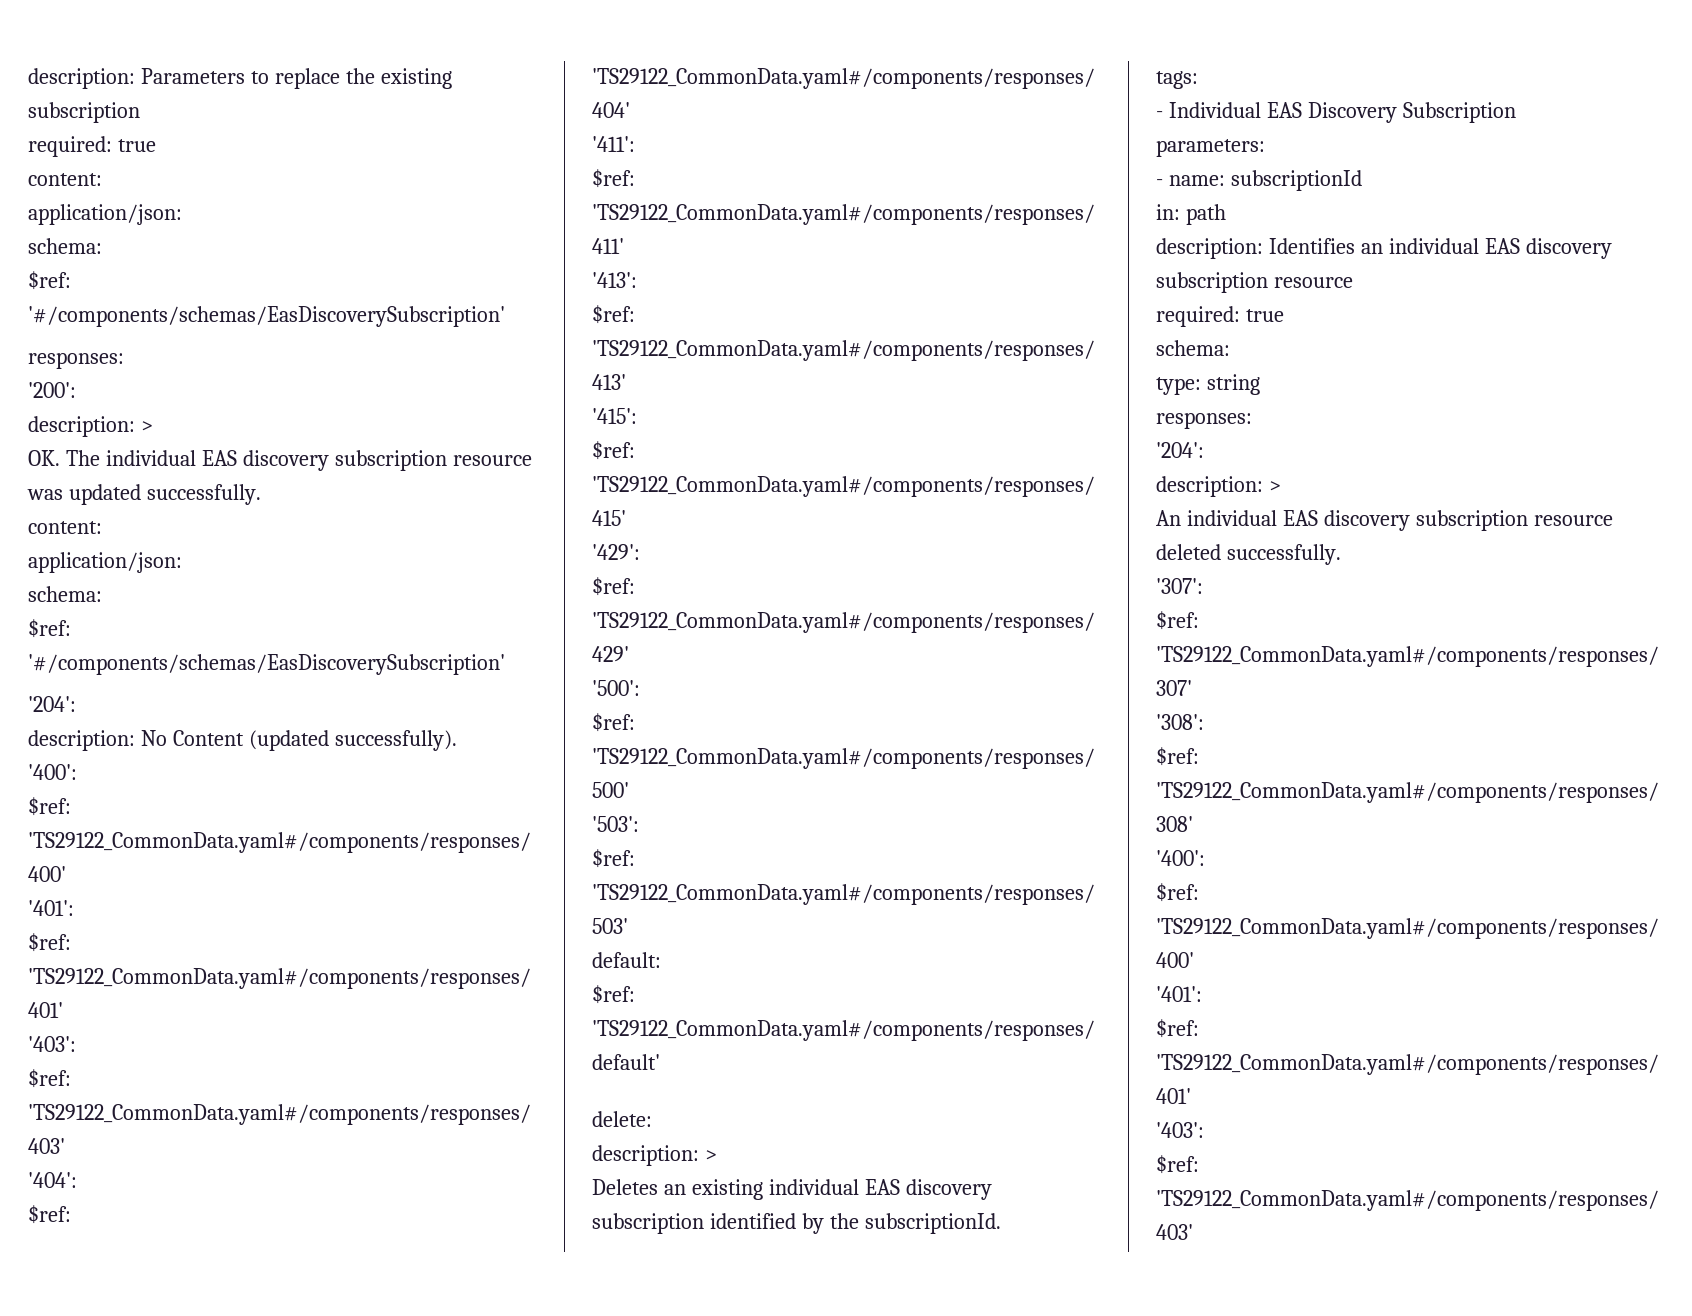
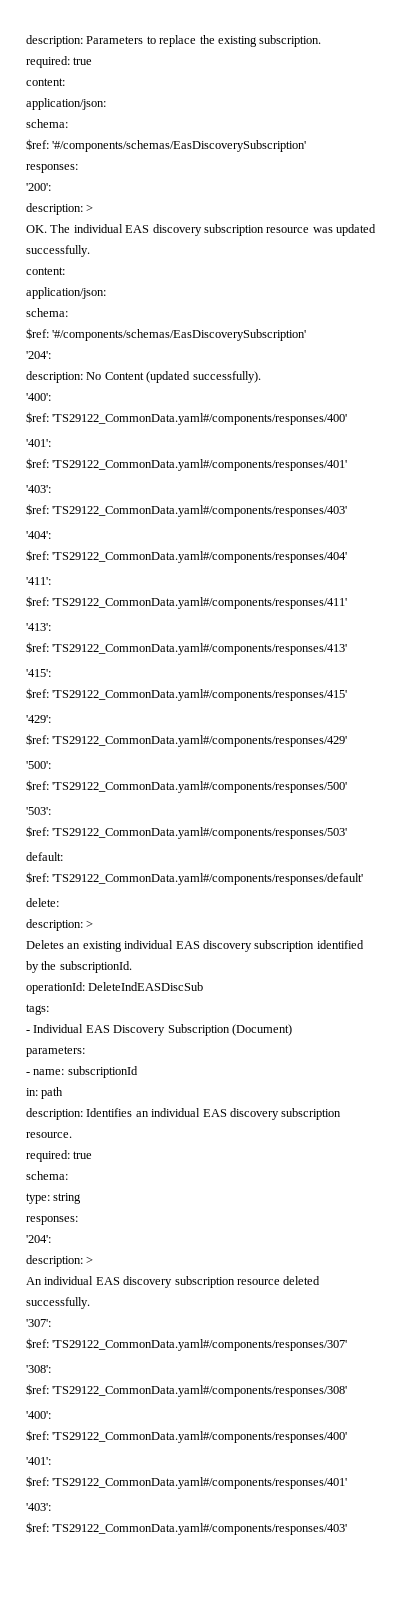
- description: Parameters to replace the existing subscription
+ description: Parameters to replace the existing subscription.
+ operationId: DeleteIndEASDiscSub
- - Individual EAS Discovery Subscription
+ - Individual EAS Discovery Subscription (Document)
- description: Identifies an individual EAS discovery subscription resource
+ description: Identifies an individual EAS discovery subscription resource.

